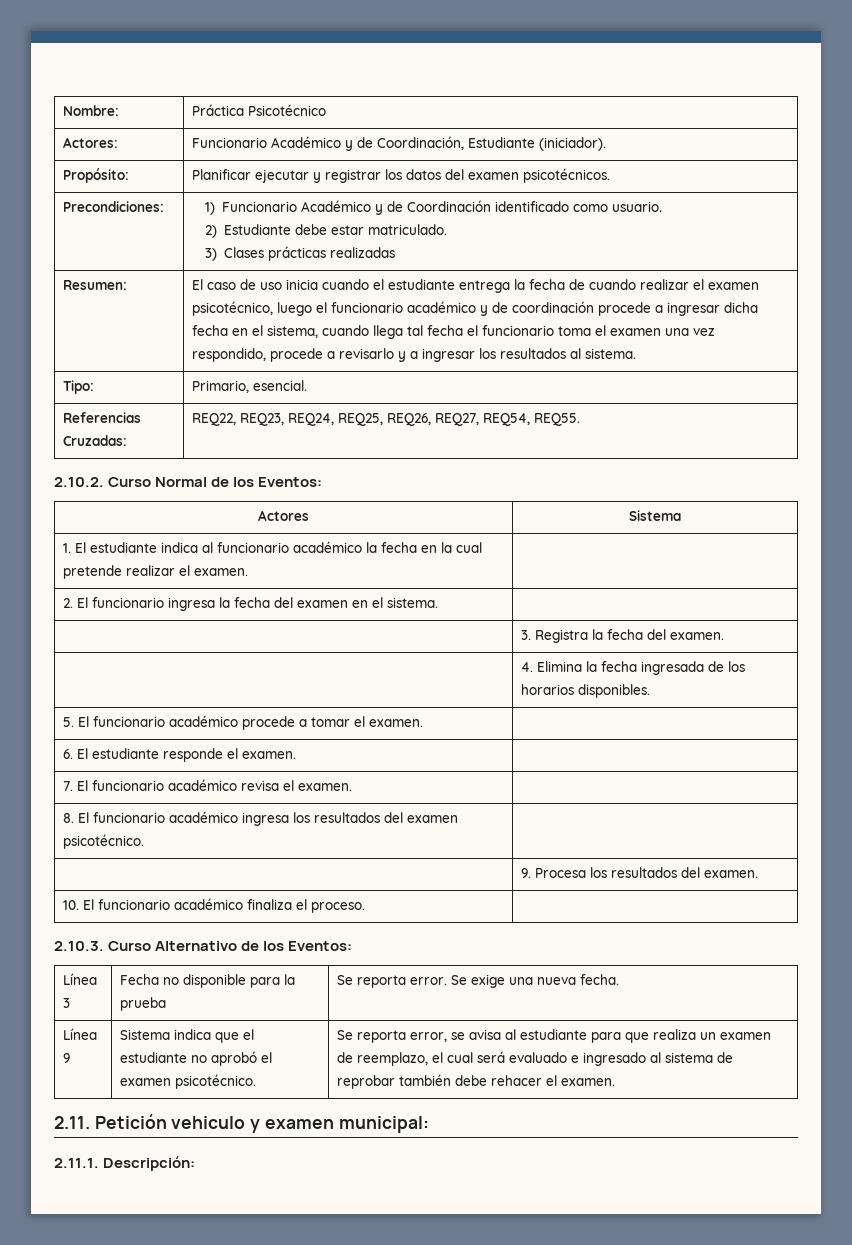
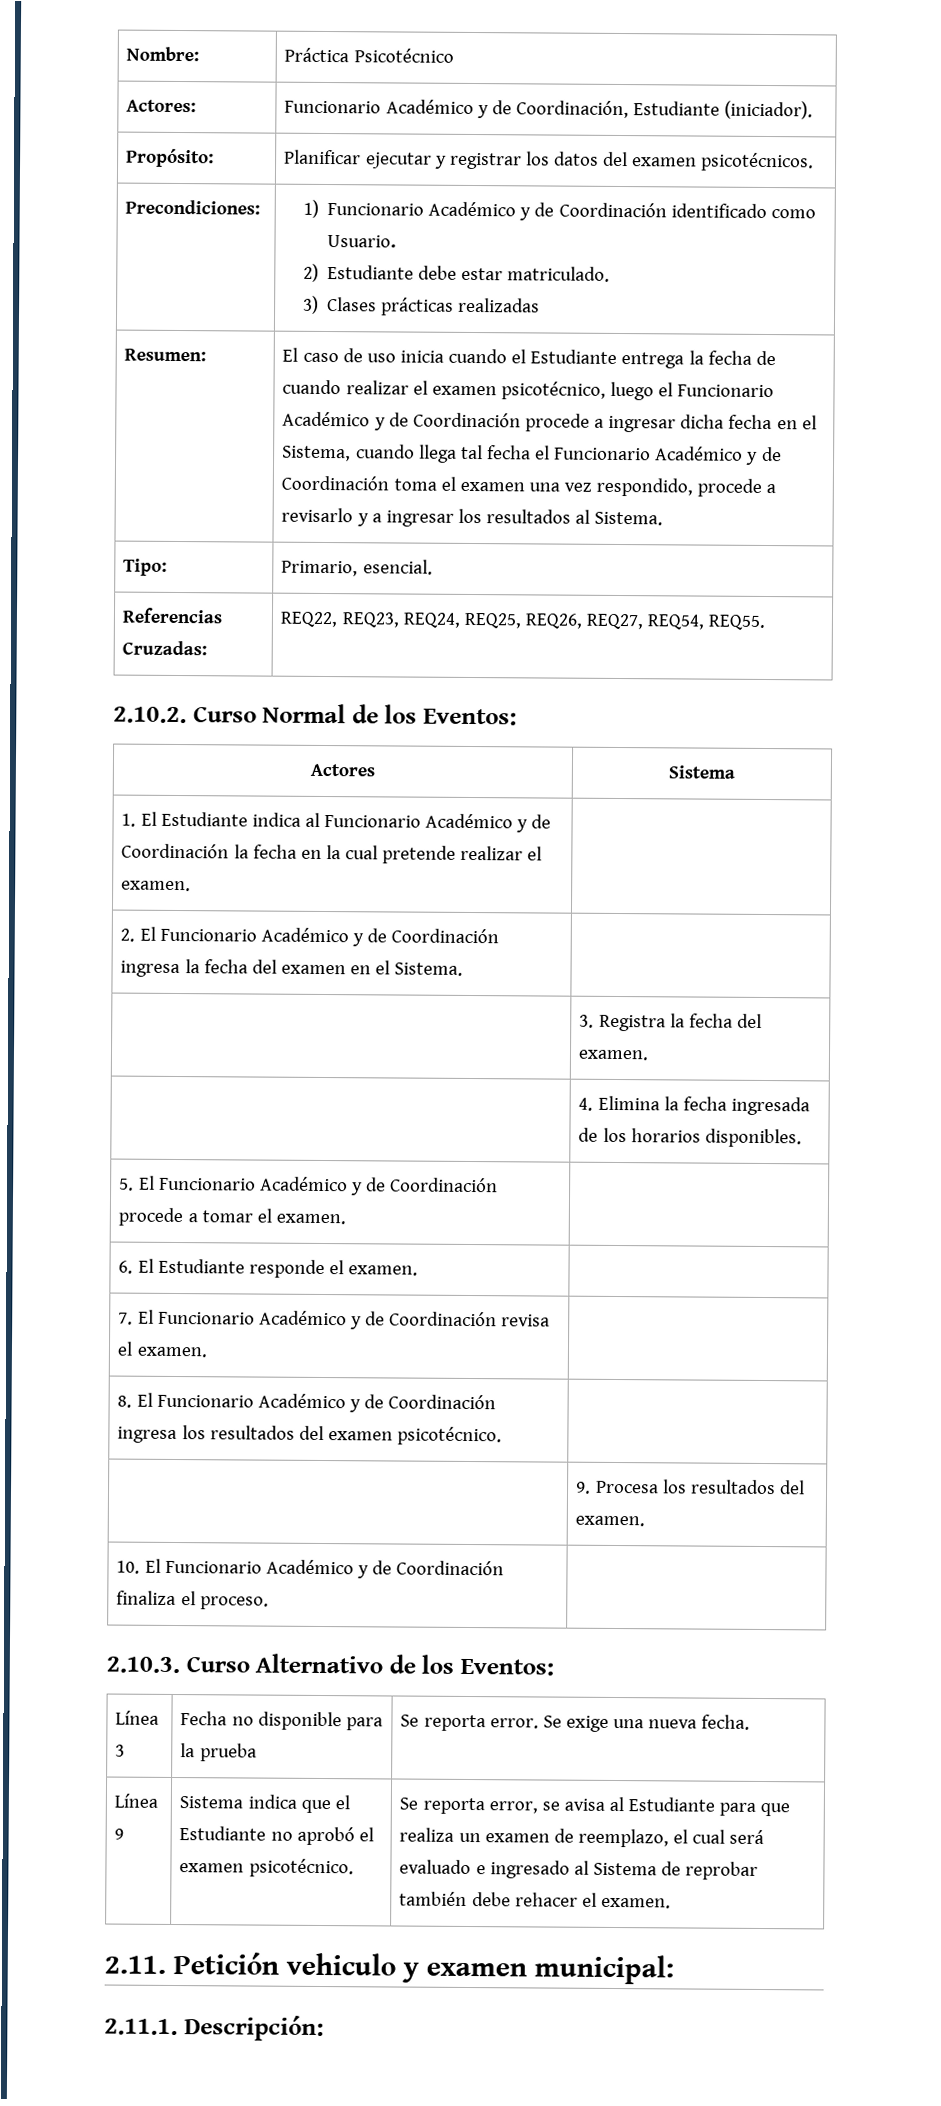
- Precondiciones: | 1) Funcionario Académico y de Coordinación identificado como usuario.
+ Precondiciones: | 1) Funcionario Académico y de Coordinación identificado como Usuario.
- El caso de uso inicia cuando el estudiante entrega la fecha de cuando realizar el examen psicotécnico, luego el funcionario académico y de coordinación procede a ingresar dicha fecha en el sistema, cuando llega tal fecha el funcionario toma el examen una vez respondido, procede a revisarlo y a ingresar los resultados al sistema.
+ El caso de uso inicia cuando el Estudiante entrega la fecha de cuando realizar el examen psicotécnico, luego el Funcionario Académico y de Coordinación procede a ingresar dicha fecha en el Sistema, cuando llega tal fecha el Funcionario Académico y de Coordinación toma el examen una vez respondido, procede a revisarlo y a ingresar los resultados al Sistema.
- 1. El estudiante indica al funcionario académico la fecha en la cual pretende realizar el examen. |
+ 1. El Estudiante indica al Funcionario Académico y de Coordinación la fecha en la cual pretende realizar el examen. |
- 2. El funcionario ingresa la fecha del examen en el sistema. |
+ 2. El Funcionario Académico y de Coordinación ingresa la fecha del examen en el Sistema. |
- 5. El funcionario académico procede a tomar el examen. |
+ 5. El Funcionario Académico y de Coordinación procede a tomar el examen. |
- 6. El estudiante responde el examen. |
+ 6. El Estudiante responde el examen. |
- 7. El funcionario académico revisa el examen. |
+ 7. El Funcionario Académico y de Coordinación revisa el examen. |
- 8. El funcionario académico ingresa los resultados del examen psicotécnico. |
+ 8. El Funcionario Académico y de Coordinación ingresa los resultados del examen psicotécnico. |
- 10. El funcionario académico finaliza el proceso. |
+ 10. El Funcionario Académico y de Coordinación finaliza el proceso. |
- Sistema indica que el estudiante no aprobó el examen psicotécnico.
+ Sistema indica que el Estudiante no aprobó el examen psicotécnico.
- Se reporta error, se avisa al estudiante para que realiza un examen de reemplazo, el cual será evaluado e ingresado al sistema de reprobar también debe rehacer el examen.
+ Se reporta error, se avisa al Estudiante para que realiza un examen de reemplazo, el cual será evaluado e ingresado al Sistema de reprobar también debe rehacer el examen.

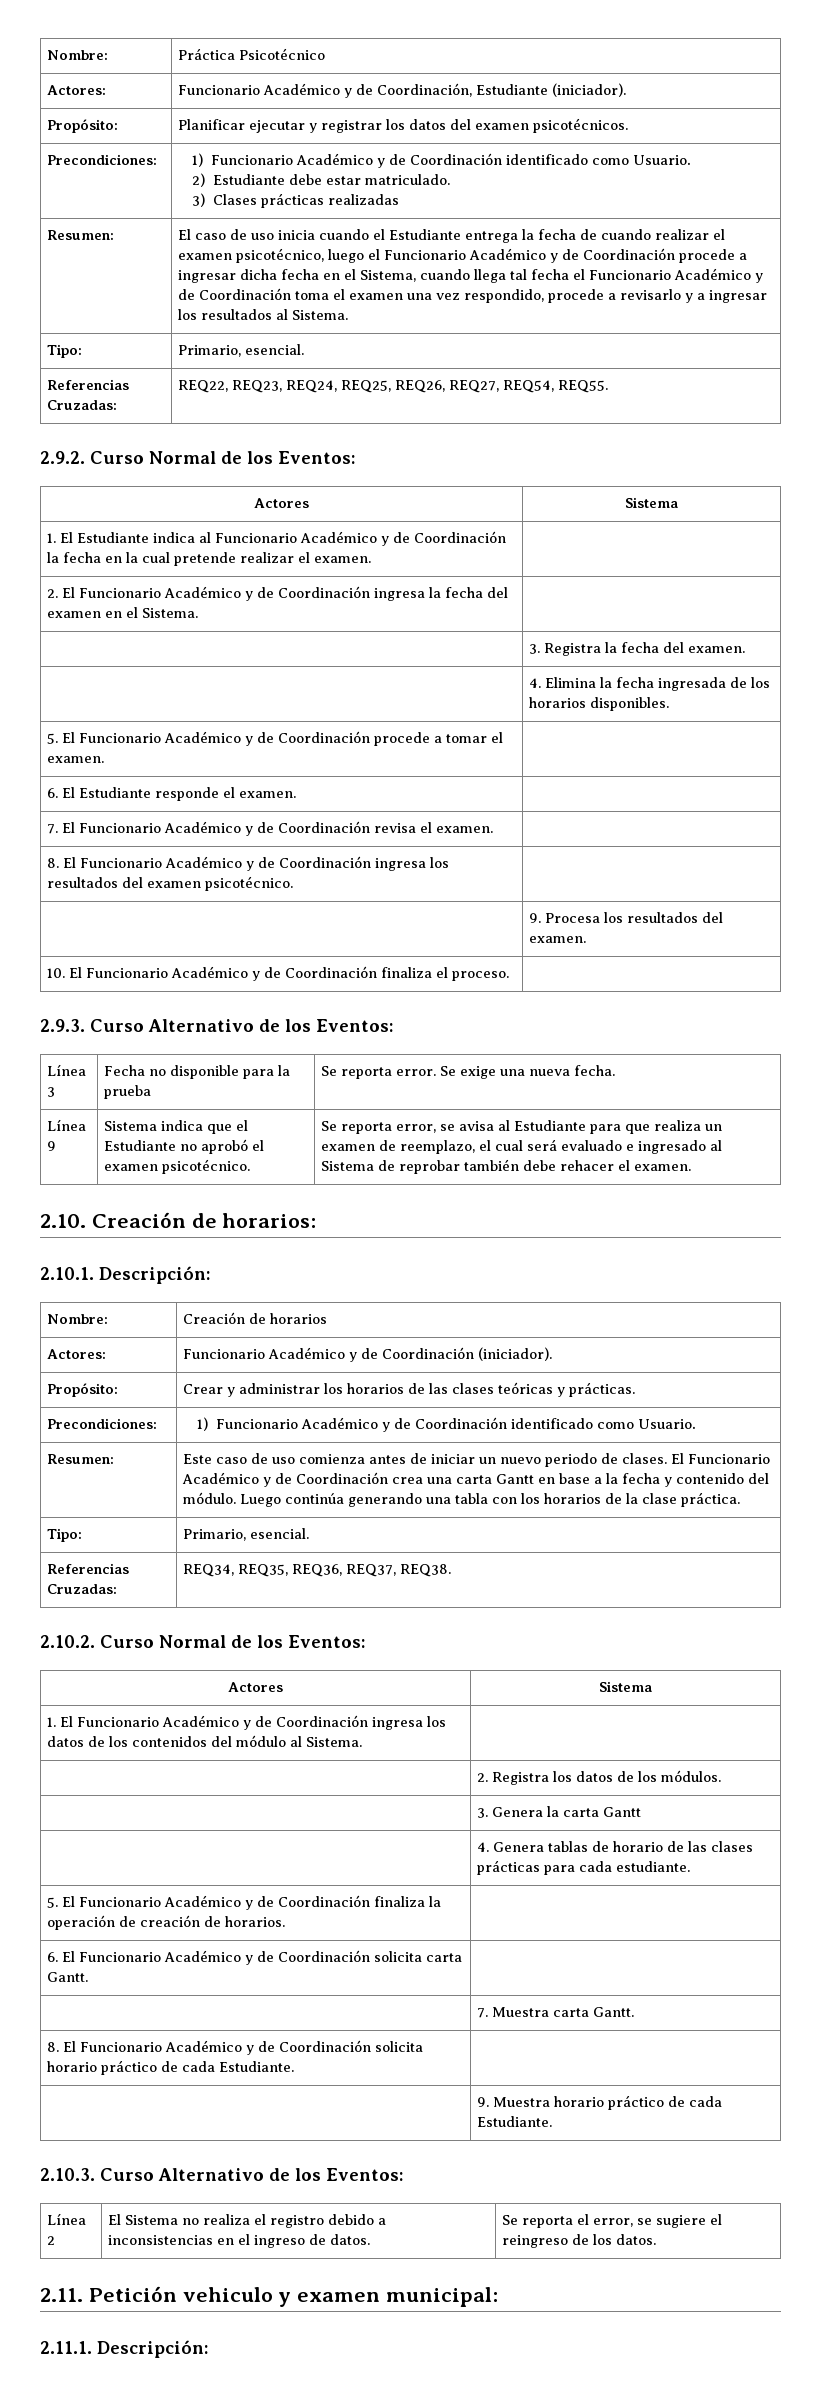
- 2.10.2. Curso Normal de los Eventos:
+ 2.9.2. Curso Normal de los Eventos:
- 2.10.3. Curso Alternativo de los Eventos:
+ 2.9.3. Curso Alternativo de los Eventos:
+ 2.10. Creación de horarios:
+ 2.10.1. Descripción:
+ Nombre: | Creación de horarios
+ Actores: | Funcionario Académico y de Coordinación (iniciador).
+ Propósito: | Crear y administrar los horarios de las clases teóricas y prácticas.
+ Precondiciones: | 1) Funcionario Académico y de Coordinación identificado como Usuario.
+ Resumen: | Este caso de uso comienza antes de iniciar un nuevo periodo de clases. El Funcionario Académico y de Coordinación crea una carta Gantt en base a la fecha y contenido del módulo. Luego continúa generando una tabla con los horarios de la clase práctica.
+ Tipo: | Primario, esencial.
+ Referencias Cruzadas: | REQ34, REQ35, REQ36, REQ37, REQ38.
+ 2.10.2. Curso Normal de los Eventos:
+ Actores | Sistema
+ 1. El Funcionario Académico y de Coordinación ingresa los datos de los contenidos del módulo al Sistema. |
+ | 2. Registra los datos de los módulos.
+ | 3. Genera la carta Gantt
+ | 4. Genera tablas de horario de las clases prácticas para cada estudiante.
+ 5. El Funcionario Académico y de Coordinación finaliza la operación de creación de horarios. |
+ 6. El Funcionario Académico y de Coordinación solicita carta Gantt. |
+ | 7. Muestra carta Gantt.
+ 8. El Funcionario Académico y de Coordinación solicita horario práctico de cada Estudiante. |
+ | 9. Muestra horario práctico de cada Estudiante.
+ 2.10.3. Curso Alternativo de los Eventos:
+ Línea 2 | El Sistema no realiza el registro debido a inconsistencias en el ingreso de datos. | Se reporta el error, se sugiere el reingreso de los datos.

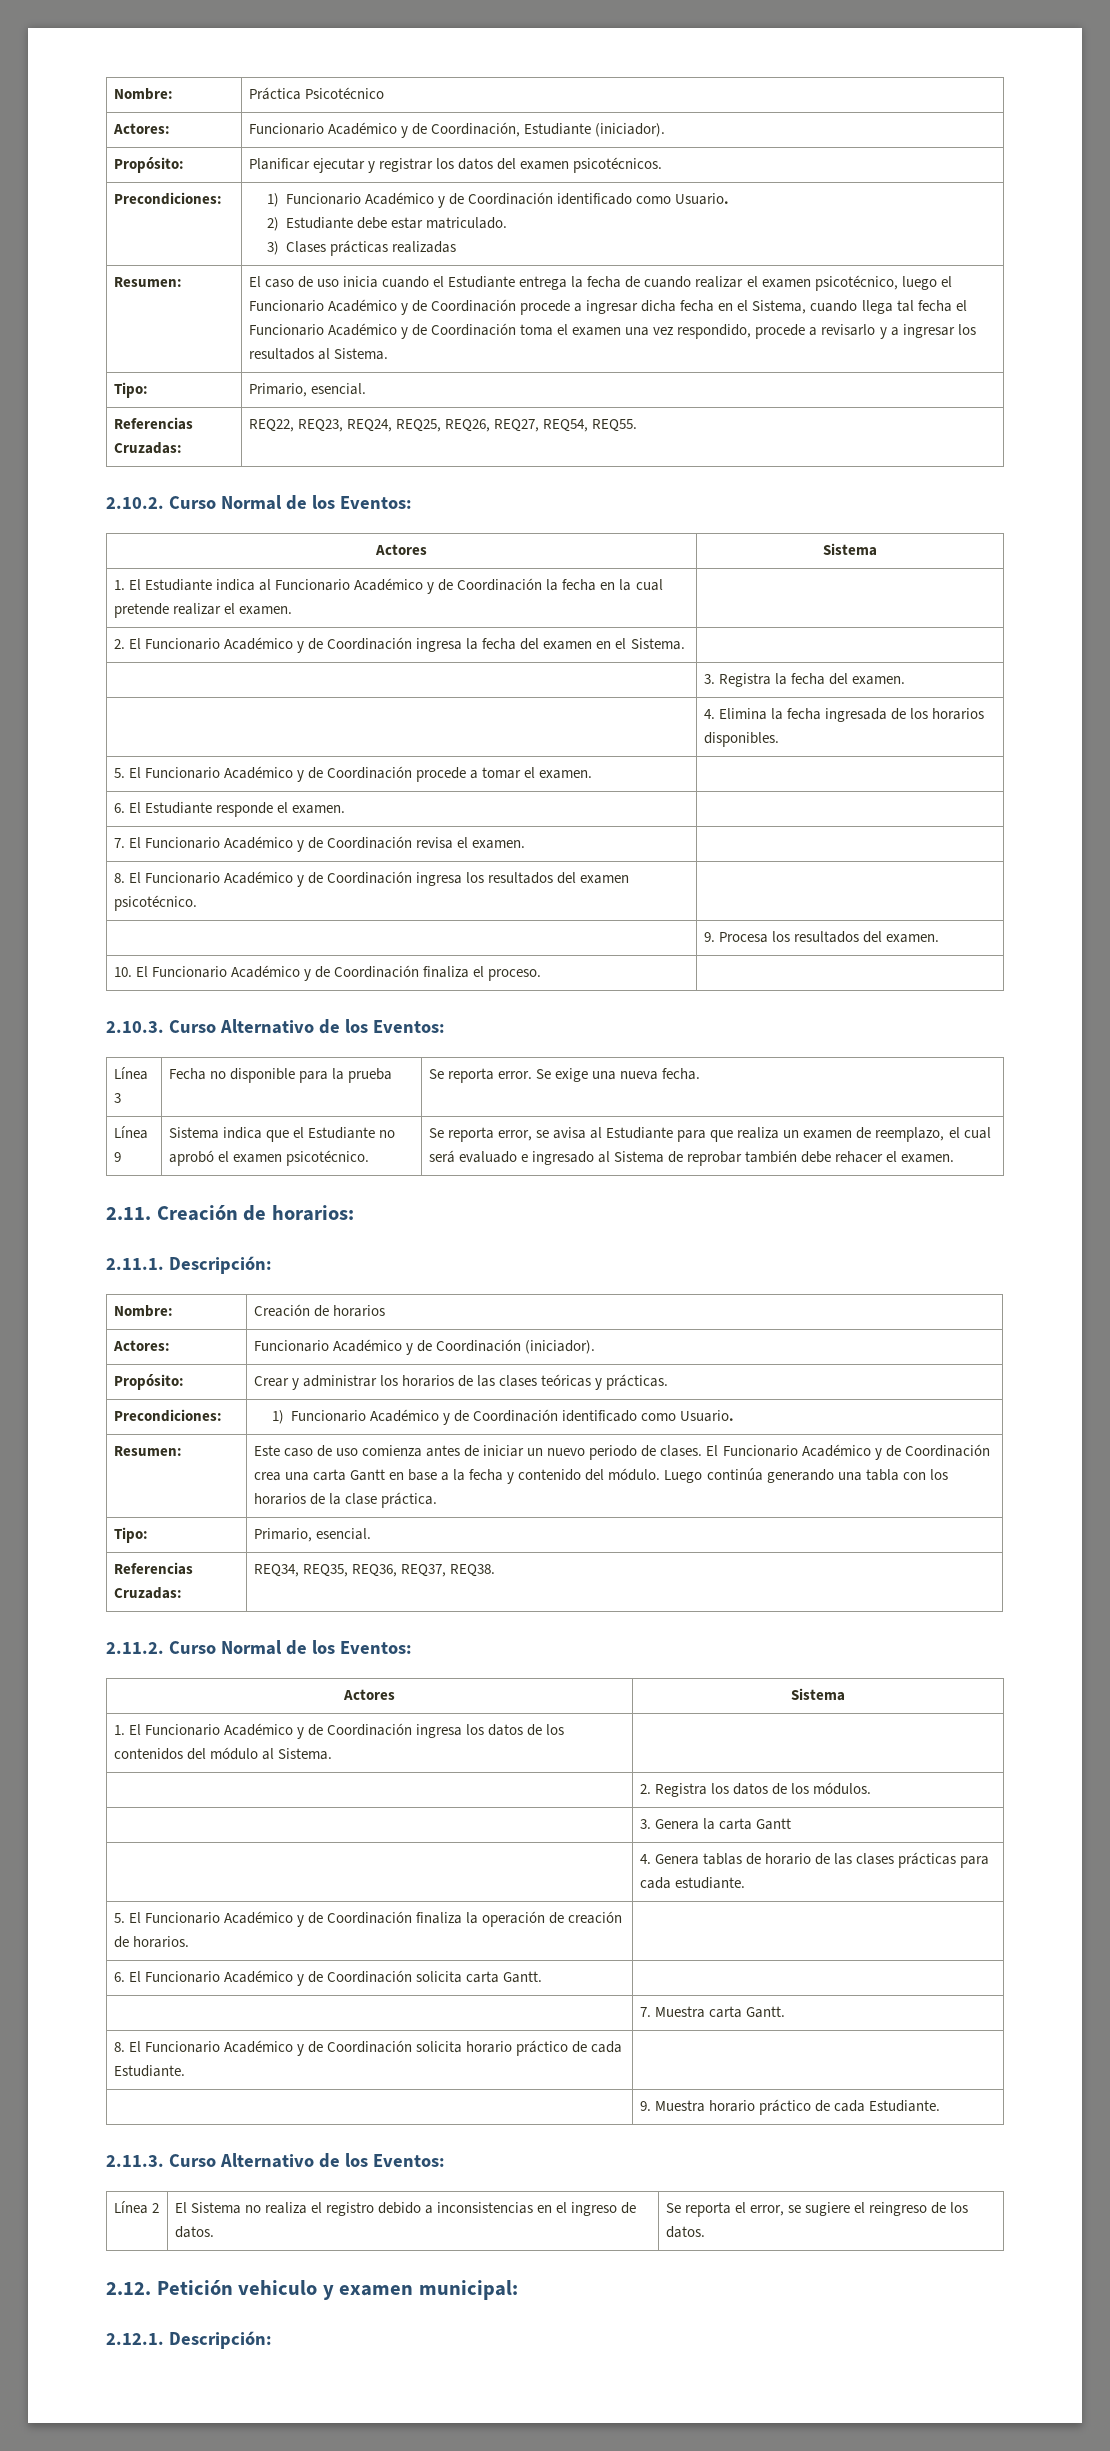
- 2.9.2. Curso Normal de los Eventos:
+ 2.10.2. Curso Normal de los Eventos:
- 2.9.3. Curso Alternativo de los Eventos:
+ 2.10.3. Curso Alternativo de los Eventos:
- 2.10. Creación de horarios:
+ 2.11. Creación de horarios:
- 2.10.1. Descripción:
+ 2.11.1. Descripción:
- 2.10.2. Curso Normal de los Eventos:
+ 2.11.2. Curso Normal de los Eventos:
- 2.10.3. Curso Alternativo de los Eventos:
+ 2.11.3. Curso Alternativo de los Eventos:
- 2.11. Petición vehiculo y examen municipal:
+ 2.12. Petición vehiculo y examen municipal:
- 2.11.1. Descripción:
+ 2.12.1. Descripción:

